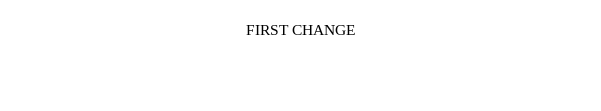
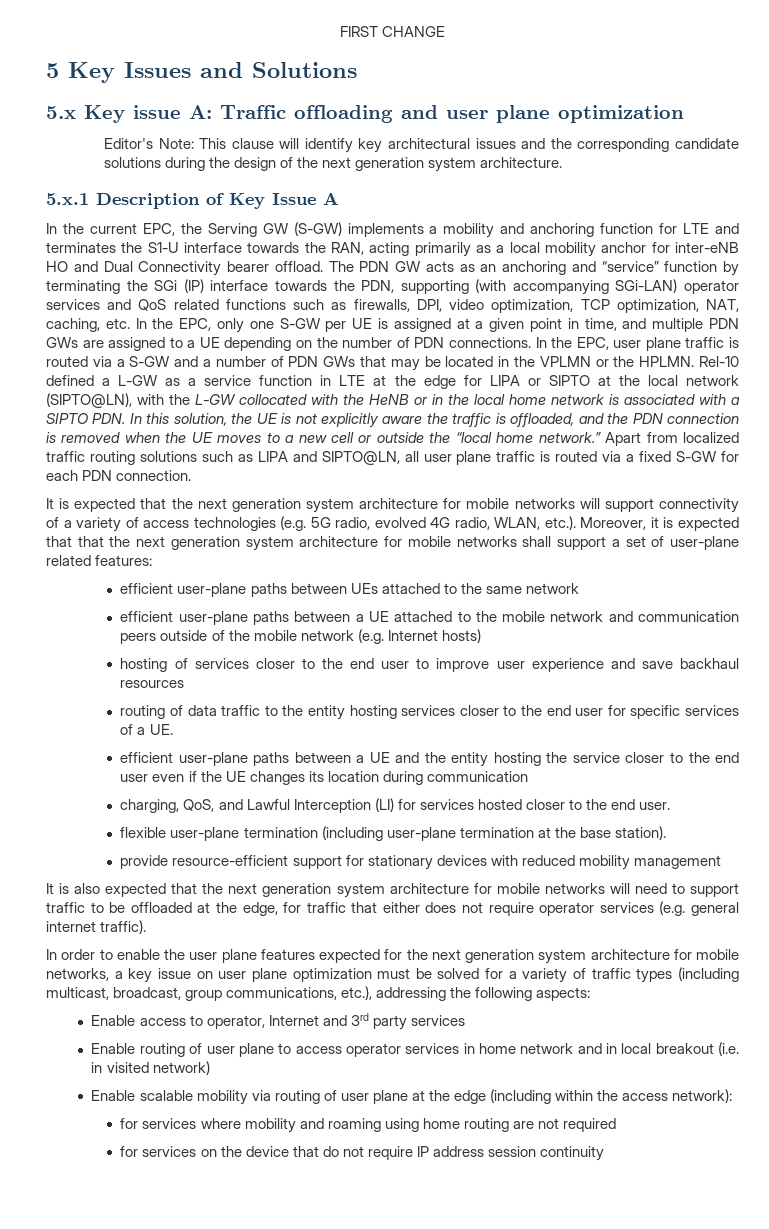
+ 5 Key Issues and Solutions
+ 5.x Key issue A: Traffic offloading and user plane optimization
+ Editor's Note: This clause will identify key architectural issues and the corresponding candidate solutions during the design of the next generation system architecture.
+ 5.x.1 Description of Key Issue A
+ In the current EPC, the Serving GW (S-GW) implements a mobility and anchoring function for LTE and terminates the S1-U interface towards the RAN, acting primarily as a local mobility anchor for inter-eNB HO and Dual Connectivity bearer offload. The PDN GW acts as an anchoring and “service” function by terminating the SGi (IP) interface towards the PDN, supporting (with accompanying SGi-LAN) operator services and QoS related functions such as firewalls, DPI, video optimization, TCP optimization, NAT, caching, etc. In the EPC, only one S-GW per UE is assigned at a given point in time, and multiple PDN GWs are assigned to a UE depending on the number of PDN connections. In the EPC, user plane traffic is routed via a S-GW and a number of PDN GWs that may be located in the VPLMN or the HPLMN. Rel-10 defined a L-GW as a service function in LTE at the edge for LIPA or SIPTO at the local network (SIPTO@LN), with the L-GW collocated with the HeNB or in the local home network is associated with a SIPTO PDN. In this solution, the UE is not explicitly aware the traffic is offloaded, and the PDN connection is removed when the UE moves to a new cell or outside the “local home network.” Apart from localized traffic routing solutions such as LIPA and SIPTO@LN, all user plane traffic is routed via a fixed S-GW for each PDN connection.
+ It is expected that the next generation system architecture for mobile networks will support connectivity of a variety of access technologies (e.g. 5G radio, evolved 4G radio, WLAN, etc.). Moreover, it is expected that that the next generation system architecture for mobile networks shall support a set of user-plane related features:
+ efficient user-plane paths between UEs attached to the same network
+ efficient user-plane paths between a UE attached to the mobile network and communication peers outside of the mobile network (e.g. Internet hosts)
+ hosting of services closer to the end user to improve user experience and save backhaul resources
+ routing of data traffic to the entity hosting services closer to the end user for specific services of a UE.
+ efficient user-plane paths between a UE and the entity hosting the service closer to the end user even if the UE changes its location during communication
+ charging, QoS, and Lawful Interception (LI) for services hosted closer to the end user.
+ flexible user-plane termination (including user-plane termination at the base station).
+ provide resource-efficient support for stationary devices with reduced mobility management
+ It is also expected that the next generation system architecture for mobile networks will need to support traffic to be offloaded at the edge, for traffic that either does not require operator services (e.g. general internet traffic).
+ In order to enable the user plane features expected for the next generation system architecture for mobile networks, a key issue on user plane optimization must be solved for a variety of traffic types (including multicast, broadcast, group communications, etc.), addressing the following aspects:
+ Enable access to operator, Internet and 3rd party services
+ Enable routing of user plane to access operator services in home network and in local breakout (i.e. in visited network)
+ Enable scalable mobility via routing of user plane at the edge (including within the access network):
+ for services where mobility and roaming using home routing are not required
+ for services on the device that do not require IP address session continuity

